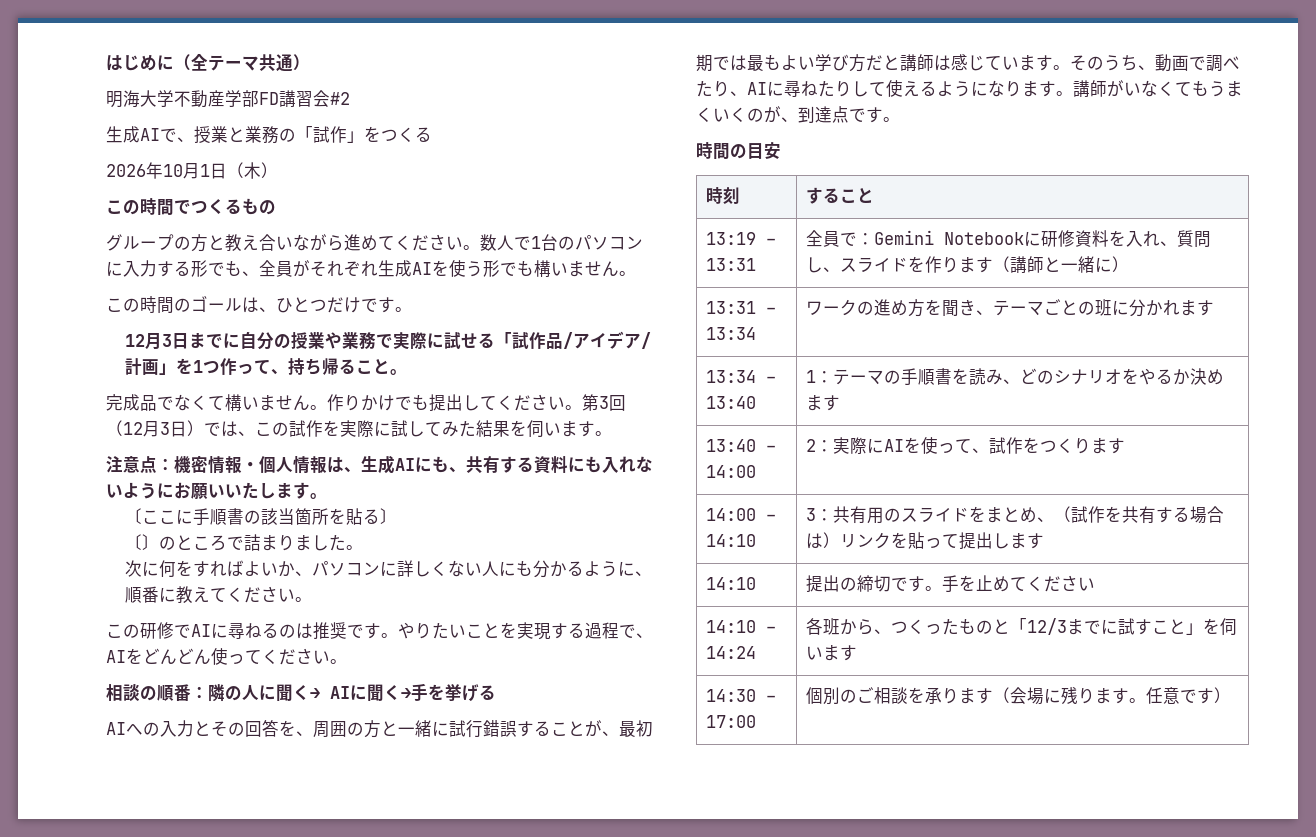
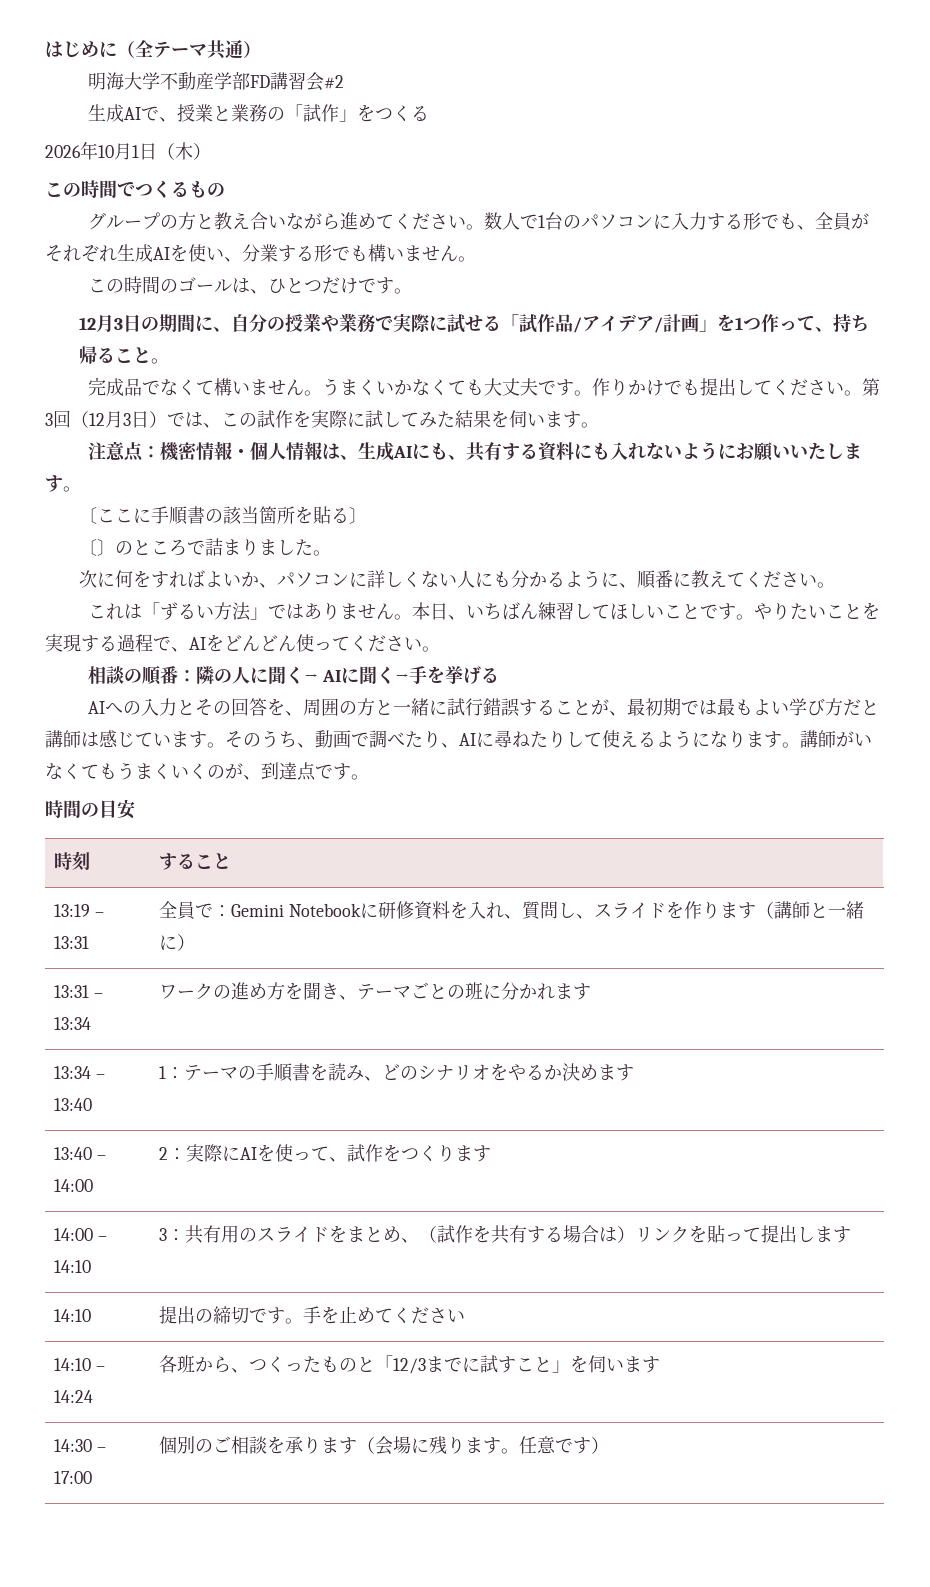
- 数人で1台のパソコンに入力する形でも、全員がそれぞれ生成AIを使う形でも構いません。
+ 数人で1台のパソコンに入力する形でも、全員がそれぞれ生成AIを使い、分業する形でも構いません。
- 12月3日までに自分の授業や業務で実際に試せる「試作品/アイデア/計画」を1つ作って、持ち帰ること。
+ 12月3日の期間に、自分の授業や業務で実際に試せる「試作品/アイデア/計画」を1つ作って、持ち帰ること。
+ うまくいかなくても大丈夫です。
- この研修でAIに尋ねるのは推奨です。
+ これは「ずるい方法」ではありません。本日、いちばん練習してほしいことです。

